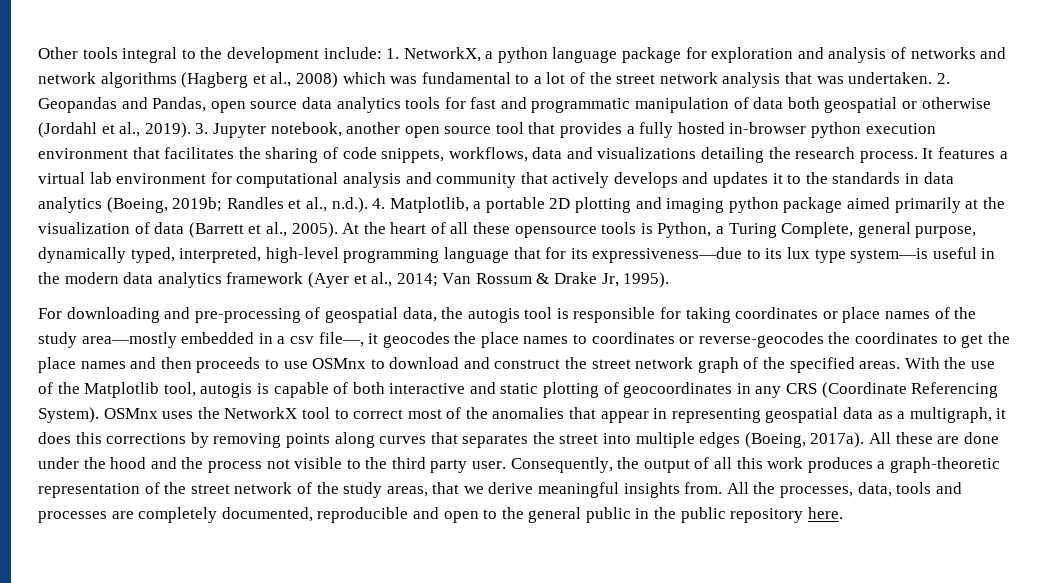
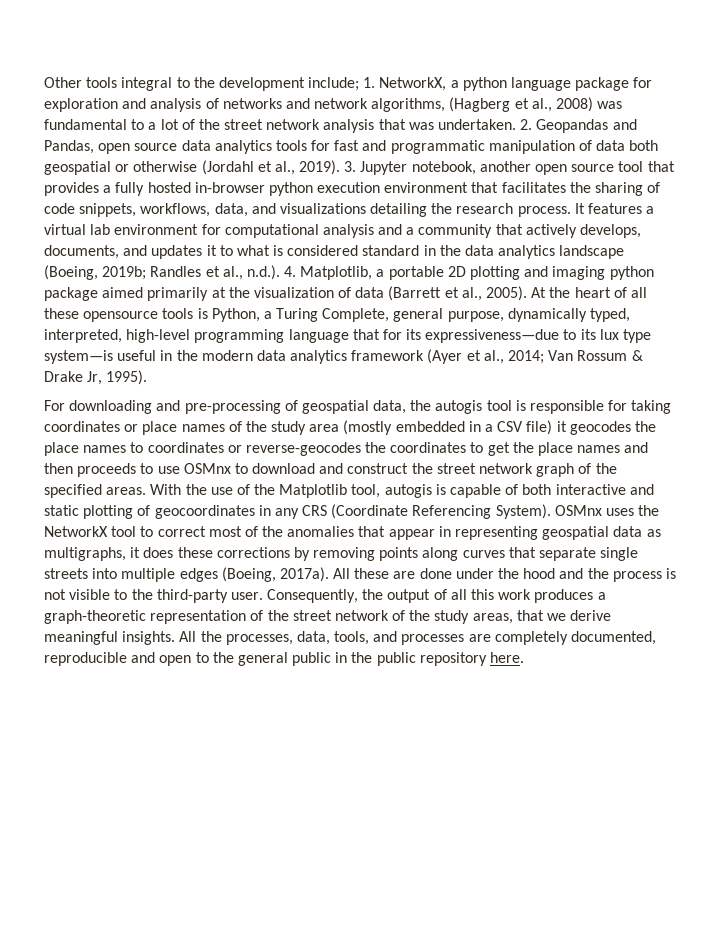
- Other tools integral to the development include: 1. NetworkX, a python language package for exploration and analysis of networks and network algorithms (Hagberg et al., 2008) which was fundamental to a lot of the street network analysis that was undertaken.
+ Other tools integral to the development include; 1. NetworkX, a python language package for exploration and analysis of networks and network algorithms, (Hagberg et al., 2008) was fundamental to a lot of the street network analysis that was undertaken.
- 3. Jupyter notebook, another open source tool that provides a fully hosted in-browser python execution environment that facilitates the sharing of code snippets, workflows, data and visualizations detailing the research process.
+ 3. Jupyter notebook, another open source tool that provides a fully hosted in-browser python execution environment that facilitates the sharing of code snippets, workflows, data, and visualizations detailing the research process.
- It features a virtual lab environment for computational analysis and community that actively develops and updates it to the standards in data analytics (Boeing, 2019b; Randles et al., n.d.). 4. Matplotlib, a portable 2D plotting and imaging python package aimed primarily at the visualization of data (Barrett et al., 2005).
+ It features a virtual lab environment for computational analysis and a community that actively develops, documents, and updates it to what is considered standard in the data analytics landscape (Boeing, 2019b; Randles et al., n.d.). 4. Matplotlib, a portable 2D plotting and imaging python package aimed primarily at the visualization of data (Barrett et al., 2005).
- For downloading and pre-processing of geospatial data, the autogis tool is responsible for taking coordinates or place names of the study area—mostly embedded in a csv file—, it geocodes the place names to coordinates or reverse-geocodes the coordinates to get the place names and then proceeds to use OSMnx to download and construct the street network graph of the specified areas.
+ For downloading and pre-processing of geospatial data, the autogis tool is responsible for taking coordinates or place names of the study area (mostly embedded in a CSV file) it geocodes the place names to coordinates or reverse-geocodes the coordinates to get the place names and then proceeds to use OSMnx to download and construct the street network graph of the specified areas.
- OSMnx uses the NetworkX tool to correct most of the anomalies that appear in representing geospatial data as a multigraph, it does this corrections by removing points along curves that separates the street into multiple edges (Boeing, 2017a).
+ OSMnx uses the NetworkX tool to correct most of the anomalies that appear in representing geospatial data as multigraphs, it does these corrections by removing points along curves that separate single streets into multiple edges (Boeing, 2017a).
- All these are done under the hood and the process not visible to the third party user.
+ All these are done under the hood and the process is not visible to the third-party user.
- Consequently, the output of all this work produces a graph-theoretic representation of the street network of the study areas, that we derive meaningful insights from.
+ Consequently, the output of all this work produces a graph-theoretic representation of the street network of the study areas, that we derive meaningful insights.
- All the processes, data, tools and processes are completely documented, reproducible and open to the general public in the public repository here.
+ All the processes, data, tools, and processes are completely documented, reproducible and open to the general public in the public repository here.

